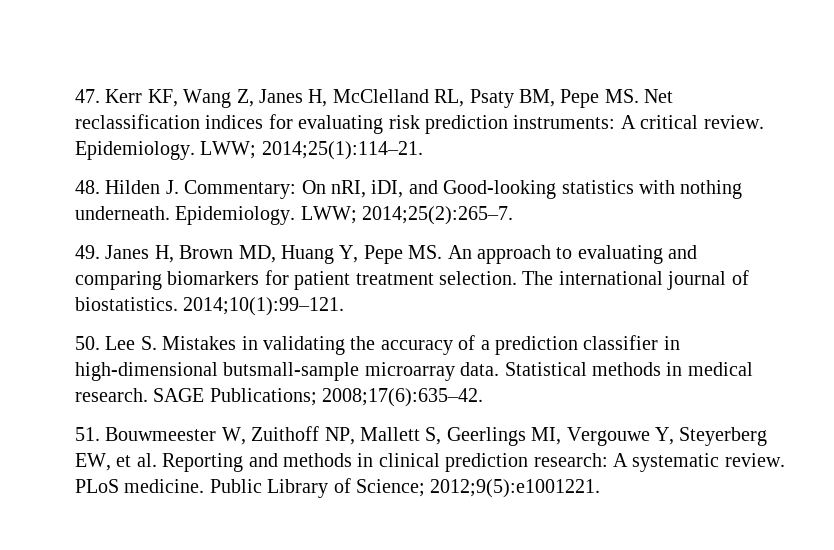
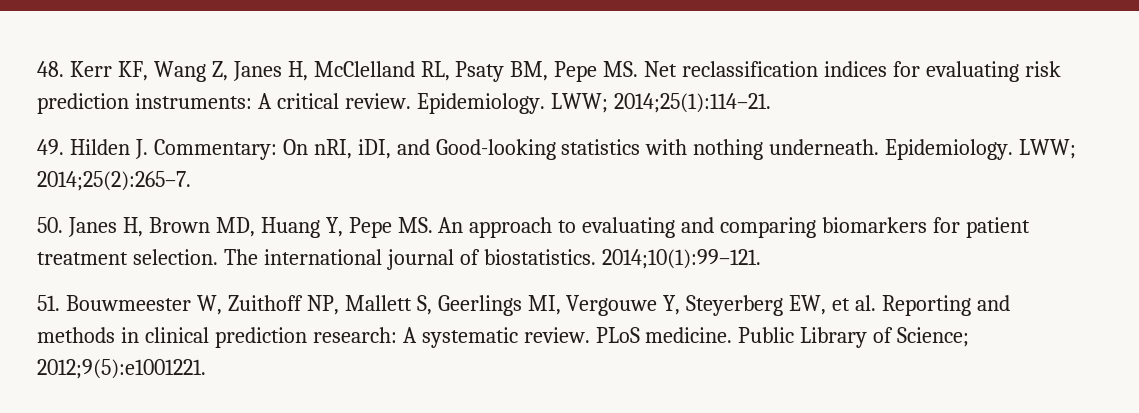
- 47. Kerr KF, Wang Z, Janes H, McClelland RL, Psaty BM, Pepe MS. Net reclassification indices for evaluating risk prediction instruments: A critical review.
+ 48. Kerr KF, Wang Z, Janes H, McClelland RL, Psaty BM, Pepe MS. Net reclassification indices for evaluating risk prediction instruments: A critical review.
- 48. Hilden J. Commentary: On nRI, iDI, and Good-looking statistics with nothing underneath.
+ 49. Hilden J. Commentary: On nRI, iDI, and Good-looking statistics with nothing underneath.
- 49. Janes H, Brown MD, Huang Y, Pepe MS. An approach to evaluating and comparing biomarkers for patient treatment selection.
+ 50. Janes H, Brown MD, Huang Y, Pepe MS. An approach to evaluating and comparing biomarkers for patient treatment selection.
- 50. Lee S. Mistakes in validating the accuracy of a prediction classifier in high-dimensional butsmall-sample microarray data. Statistical methods in medical research. SAGE Publications; 2008;17(6):635–42.

